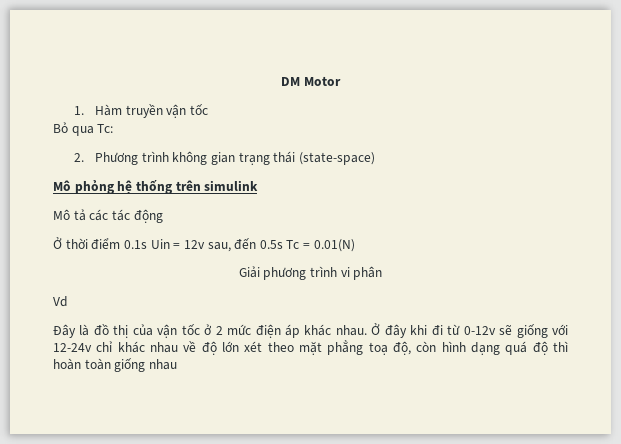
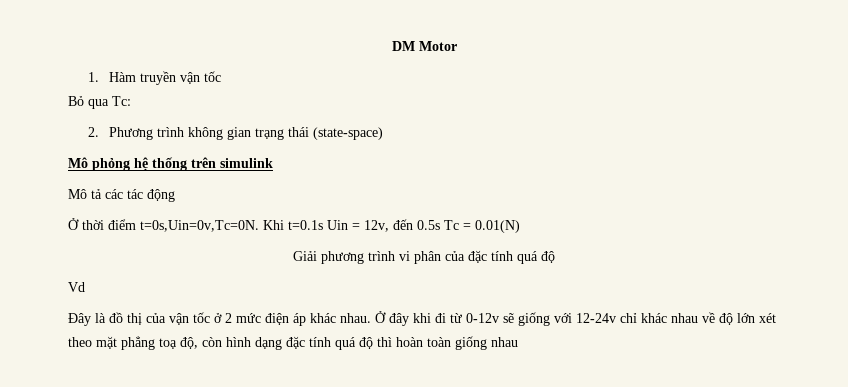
- Ở thời điểm 0.1s Uin = 12v sau, đến 0.5s Tc = 0.01(N)
+ Ở thời điểm t=0s,Uin=0v,Tc=0N. Khi t=0.1s Uin = 12v, đến 0.5s Tc = 0.01(N)
- Giải phương trình vi phân
+ Giải phương trình vi phân của đặc tính quá độ
- Ở đây khi đi từ 0-12v sẽ giống với 12-24v chỉ khác nhau về độ lớn xét theo mặt phẳng toạ độ, còn hình dạng quá độ thì hoàn toàn giống nhau
+ Ở đây khi đi từ 0-12v sẽ giống với 12-24v chỉ khác nhau về độ lớn xét theo mặt phẳng toạ độ, còn hình dạng đặc tính quá độ thì hoàn toàn giống nhau

